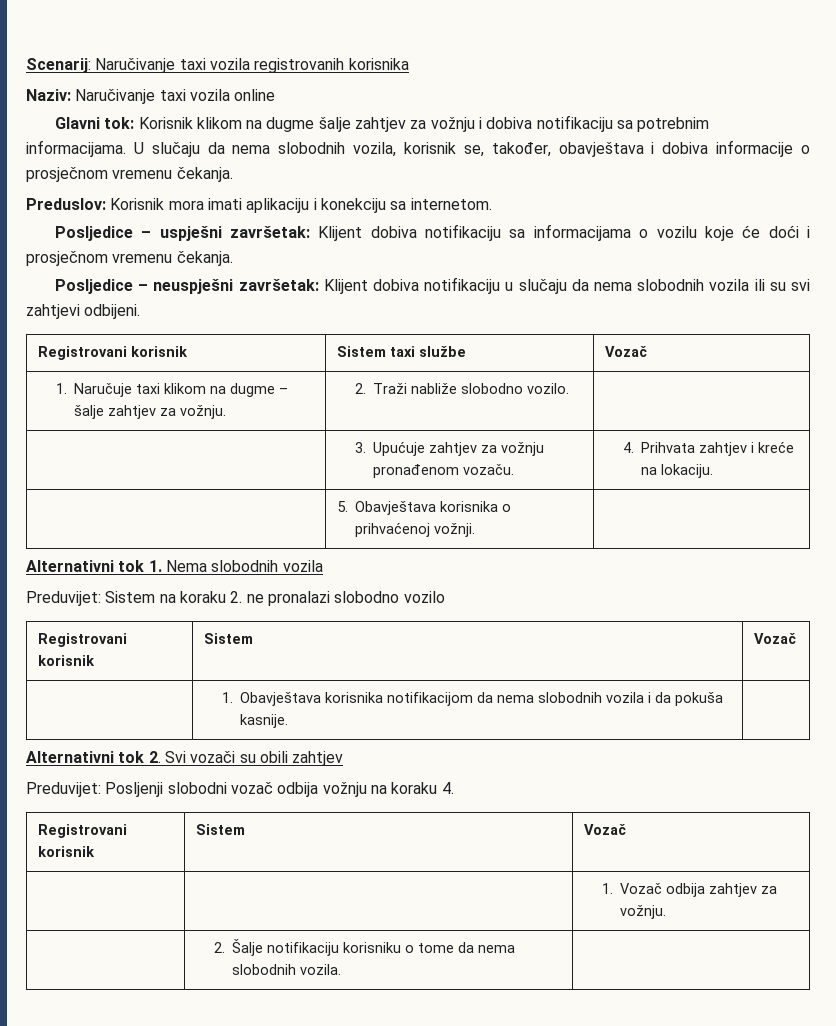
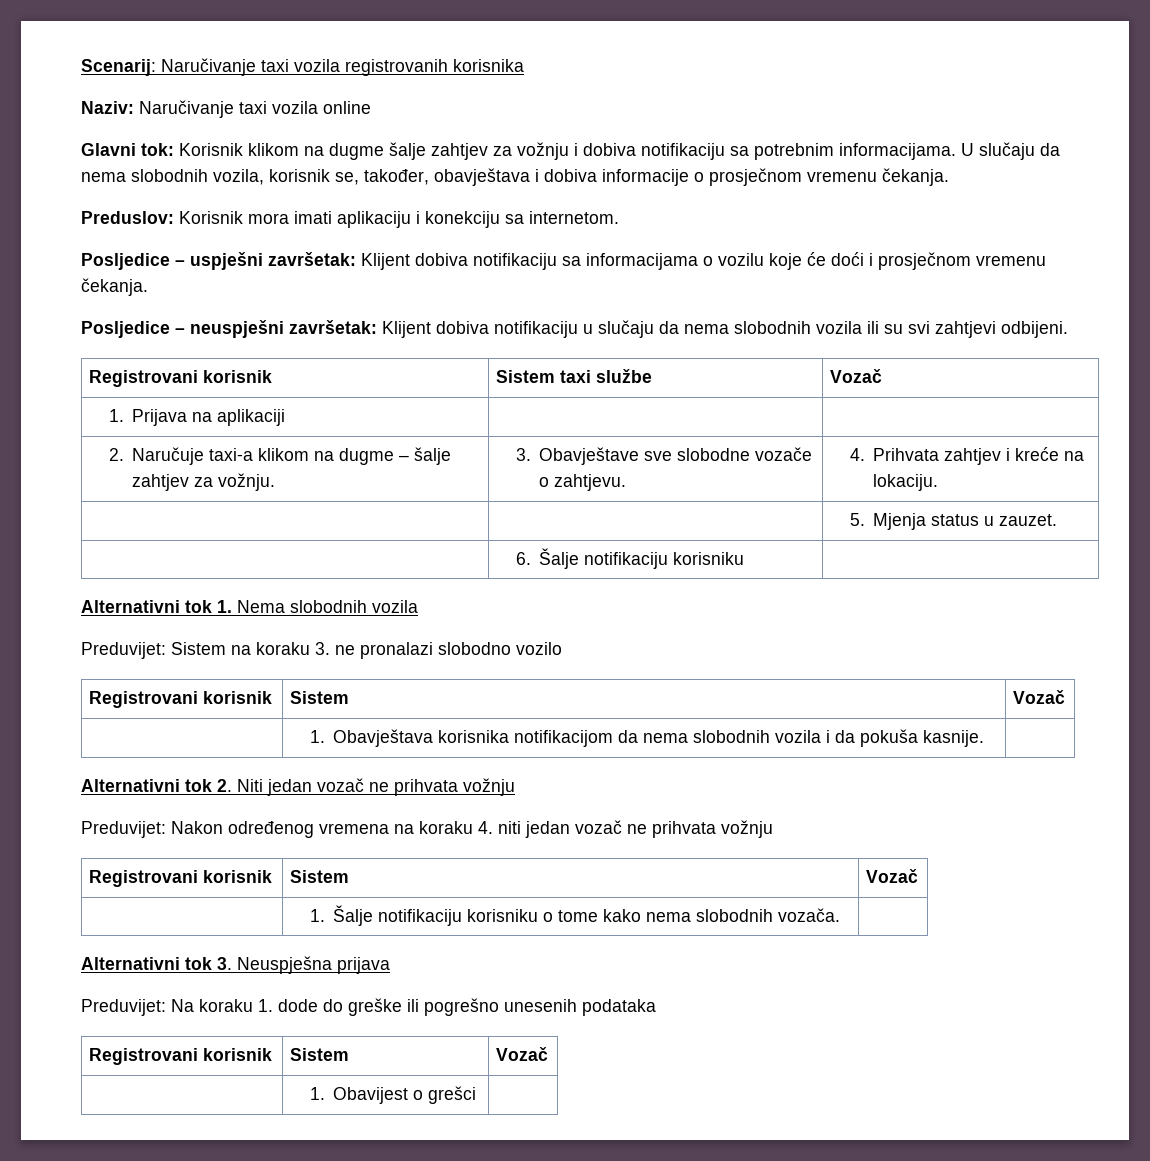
- 1. Naručuje taxi klikom na dugme – šalje zahtjev za vožnju. | 2. Traži nabliže slobodno vozilo. |
- | 3. Upućuje zahtjev za vožnju pronađenom vozaču. | 4. Prihvata zahtjev i kreće na lokaciju.
+ 1. Prijava na aplikaciji | |
+ 2. Naručuje taxi-a klikom na dugme – šalje zahtjev za vožnju. | 3. Obavještave sve slobodne vozače o zahtjevu. | 4. Prihvata zahtjev i kreće na lokaciju.
- | 5. Obavještava korisnika o prihvaćenoj vožnji. |
+ | | 5. Mjenja status u zauzet.
+ | 6. Šalje notifikaciju korisniku |
- Preduvijet: Sistem na koraku 2. ne pronalazi slobodno vozilo
+ Preduvijet: Sistem na koraku 3. ne pronalazi slobodno vozilo
- Alternativni tok 2. Svi vozači su obili zahtjev
- Preduvijet: Posljenji slobodni vozač odbija vožnju na koraku 4.
+ Alternativni tok 2. Niti jedan vozač ne prihvata vožnju
+ Preduvijet: Nakon određenog vremena na koraku 4. niti jedan vozač ne prihvata vožnju
  Registrovani korisnik | Sistem | Vozač
- | | 1. Vozač odbija zahtjev za vožnju.
- | 2. Šalje notifikaciju korisniku o tome da nema slobodnih vozila. |
+ | 1. Šalje notifikaciju korisniku o tome kako nema slobodnih vozača. |
+ Alternativni tok 3. Neuspješna prijava
+ Preduvijet: Na koraku 1. dode do greške ili pogrešno unesenih podataka
+ Registrovani korisnik | Sistem | Vozač
+ | 1. Obavijest o grešci |

